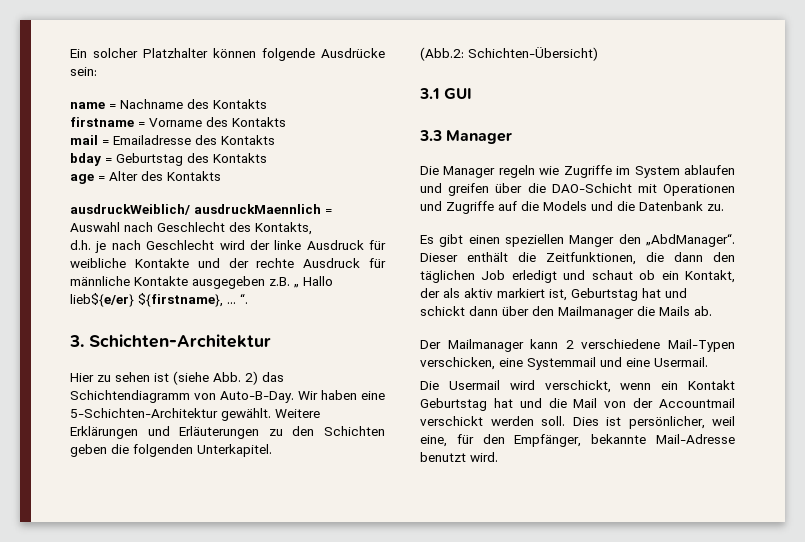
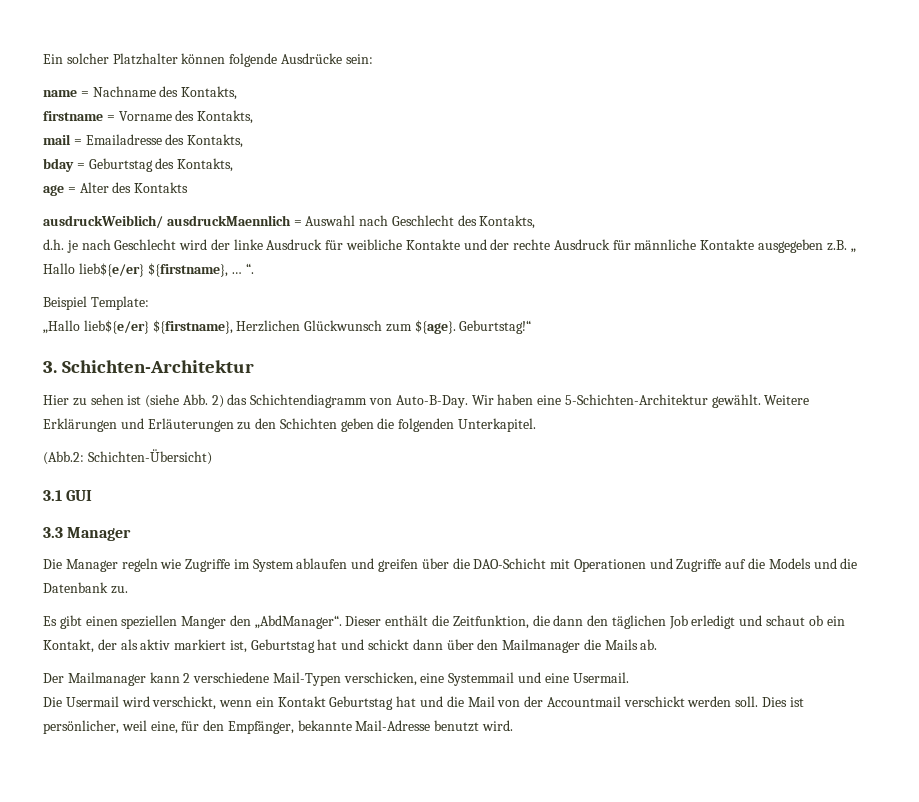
- name = Nachname des Kontakts
+ name = Nachname des Kontakts,
- firstname = Vorname des Kontakts
+ firstname = Vorname des Kontakts,
- mail = Emailadresse des Kontakts
+ mail = Emailadresse des Kontakts,
- bday = Geburtstag des Kontakts
+ bday = Geburtstag des Kontakts,
+ Beispiel Template:
+ „Hallo lieb${e/er} ${firstname}, Herzlichen Glückwunsch zum ${age}. Geburtstag!“
- Dieser enthält die Zeitfunktionen, die dann den täglichen Job erledigt und schaut ob ein Kontakt, der als aktiv markiert ist, Geburtstag hat und schickt dann über den Mailmanager die Mails ab.
+ Dieser enthält die Zeitfunktion, die dann den täglichen Job erledigt und schaut ob ein Kontakt, der als aktiv markiert ist, Geburtstag hat und schickt dann über den Mailmanager die Mails ab.

